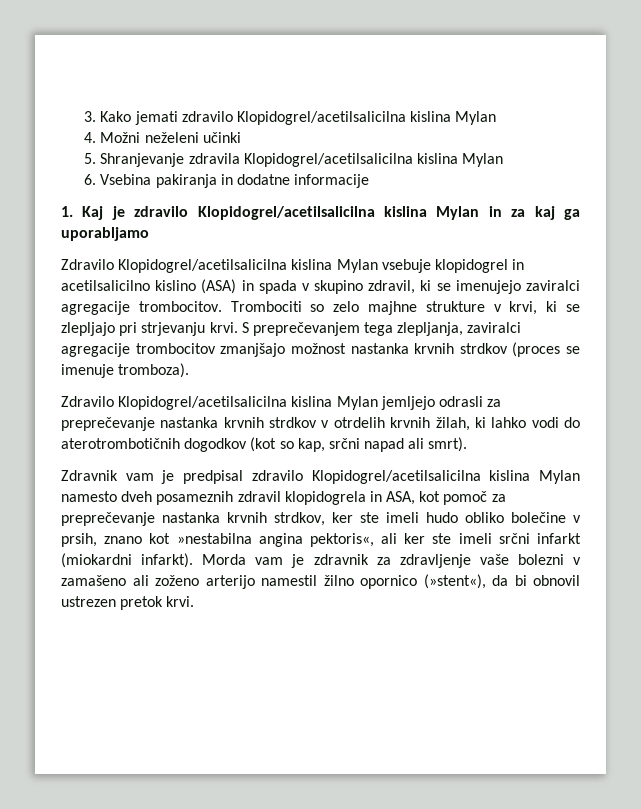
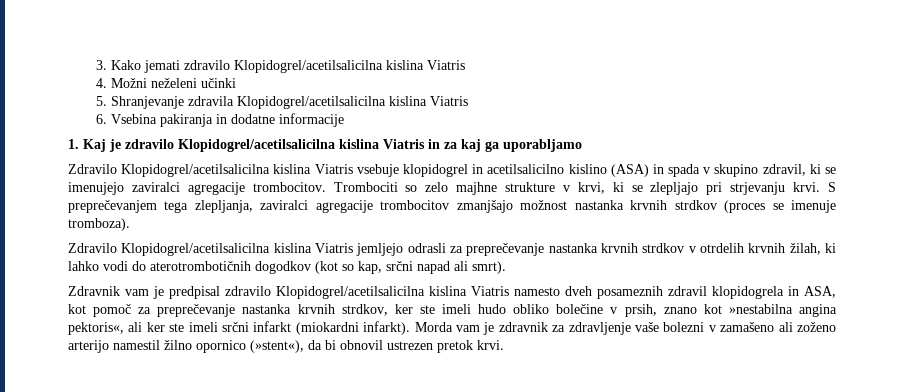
- 3. Kako jemati zdravilo Klopidogrel/acetilsalicilna kislina Mylan
+ 3. Kako jemati zdravilo Klopidogrel/acetilsalicilna kislina Viatris
- 5. Shranjevanje zdravila Klopidogrel/acetilsalicilna kislina Mylan
+ 5. Shranjevanje zdravila Klopidogrel/acetilsalicilna kislina Viatris
- 1. Kaj je zdravilo Klopidogrel/acetilsalicilna kislina Mylan in za kaj ga uporabljamo
+ 1. Kaj je zdravilo Klopidogrel/acetilsalicilna kislina Viatris in za kaj ga uporabljamo
- Zdravilo Klopidogrel/acetilsalicilna kislina Mylan vsebuje klopidogrel in acetilsalicilno kislino (ASA) in spada v skupino zdravil, ki se imenujejo zaviralci agregacije trombocitov.
+ Zdravilo Klopidogrel/acetilsalicilna kislina Viatris vsebuje klopidogrel in acetilsalicilno kislino (ASA) in spada v skupino zdravil, ki se imenujejo zaviralci agregacije trombocitov.
- Zdravilo Klopidogrel/acetilsalicilna kislina Mylan jemljejo odrasli za preprečevanje nastanka krvnih strdkov v otrdelih krvnih žilah, ki lahko vodi do aterotrombotičnih dogodkov (kot so kap, srčni napad ali smrt).
+ Zdravilo Klopidogrel/acetilsalicilna kislina Viatris jemljejo odrasli za preprečevanje nastanka krvnih strdkov v otrdelih krvnih žilah, ki lahko vodi do aterotrombotičnih dogodkov (kot so kap, srčni napad ali smrt).
- Zdravnik vam je predpisal zdravilo Klopidogrel/acetilsalicilna kislina Mylan namesto dveh posameznih zdravil klopidogrela in ASA, kot pomoč za preprečevanje nastanka krvnih strdkov, ker ste imeli hudo obliko bolečine v prsih, znano kot »nestabilna angina pektoris«, ali ker ste imeli srčni infarkt (miokardni infarkt).
+ Zdravnik vam je predpisal zdravilo Klopidogrel/acetilsalicilna kislina Viatris namesto dveh posameznih zdravil klopidogrela in ASA, kot pomoč za preprečevanje nastanka krvnih strdkov, ker ste imeli hudo obliko bolečine v prsih, znano kot »nestabilna angina pektoris«, ali ker ste imeli srčni infarkt (miokardni infarkt).

